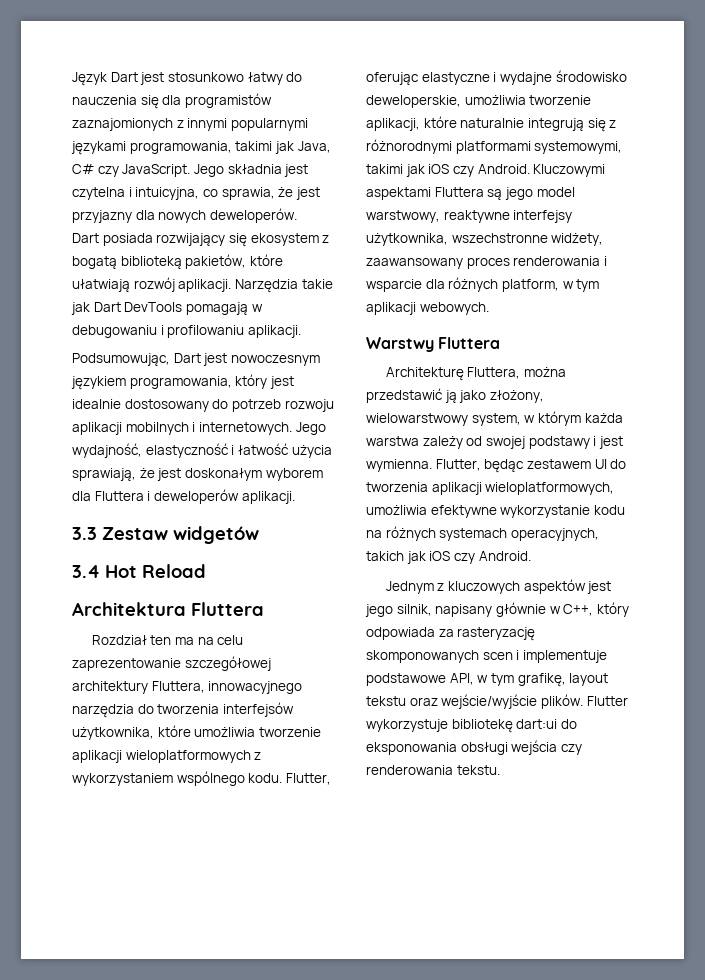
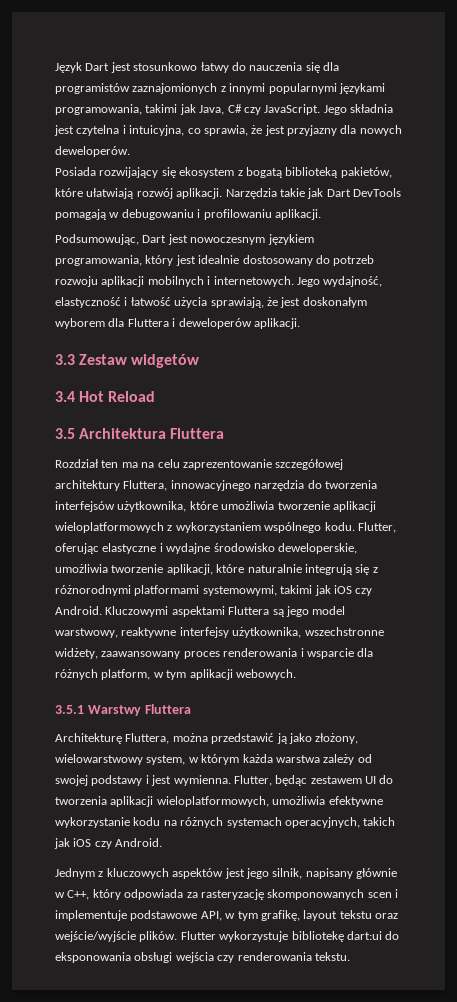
- Dart posiada rozwijający się ekosystem z bogatą biblioteką pakietów, które ułatwiają rozwój aplikacji.
+ Posiada rozwijający się ekosystem z bogatą biblioteką pakietów, które ułatwiają rozwój aplikacji.
- Architektura Fluttera
+ 3.5 Architektura Fluttera
- Warstwy Fluttera
+ 3.5.1 Warstwy Fluttera

